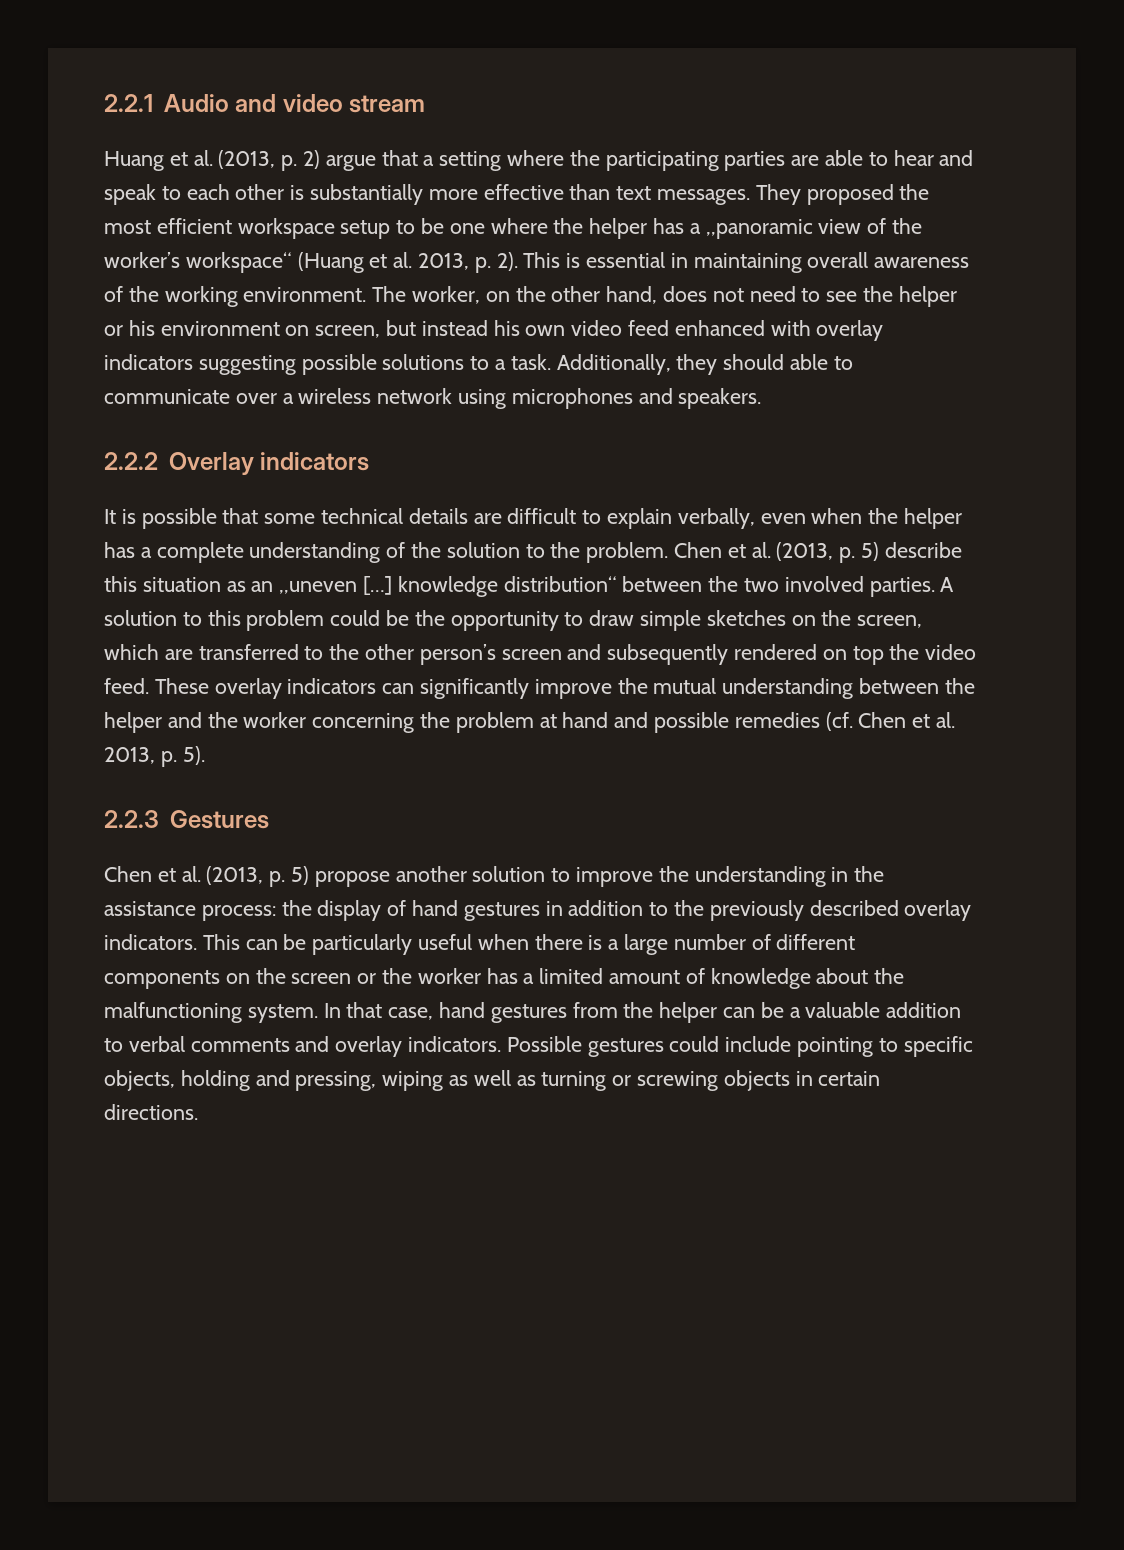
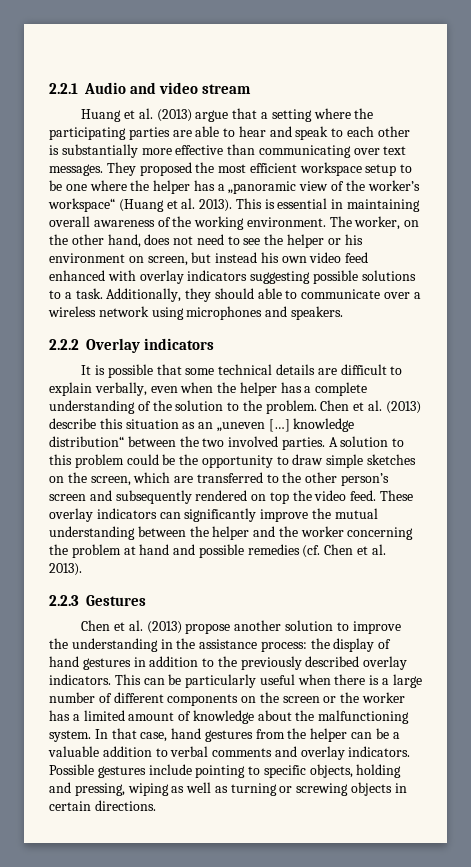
- Huang et al. (2013, p. 2) argue that a setting where the participating parties are able to hear and speak to each other is substantially more effective than text messages.
+ Huang et al. (2013) argue that a setting where the participating parties are able to hear and speak to each other is substantially more effective than communicating over text messages.
- They proposed the most efficient workspace setup to be one where the helper has a „panoramic view of the worker’s workspace“ (Huang et al. 2013, p. 2).
+ They proposed the most efficient workspace setup to be one where the helper has a „panoramic view of the worker’s workspace“ (Huang et al. 2013).
- Chen et al. (2013, p. 5) describe this situation as an „uneven […] knowledge distribution“ between the two involved parties.
+ Chen et al. (2013) describe this situation as an „uneven […] knowledge distribution“ between the two involved parties.
- These overlay indicators can significantly improve the mutual understanding between the helper and the worker concerning the problem at hand and possible remedies (cf. Chen et al. 2013, p. 5).
+ These overlay indicators can significantly improve the mutual understanding between the helper and the worker concerning the problem at hand and possible remedies (cf. Chen et al. 2013).
- Chen et al. (2013, p. 5) propose another solution to improve the understanding in the assistance process: the display of hand gestures in addition to the previously described overlay indicators.
+ Chen et al. (2013) propose another solution to improve the understanding in the assistance process: the display of hand gestures in addition to the previously described overlay indicators.
- Possible gestures could include pointing to specific objects, holding and pressing, wiping as well as turning or screwing objects in certain directions.
+ Possible gestures include pointing to specific objects, holding and pressing, wiping as well as turning or screwing objects in certain directions.

